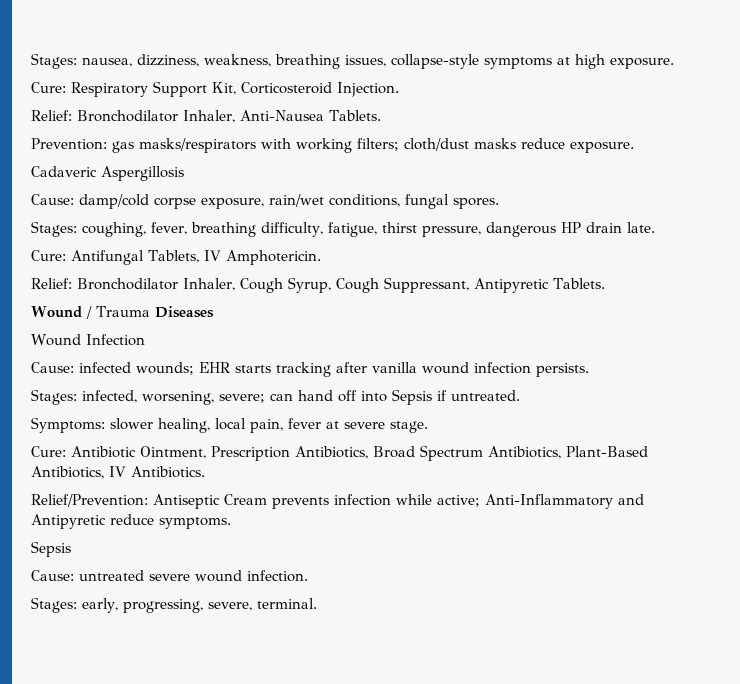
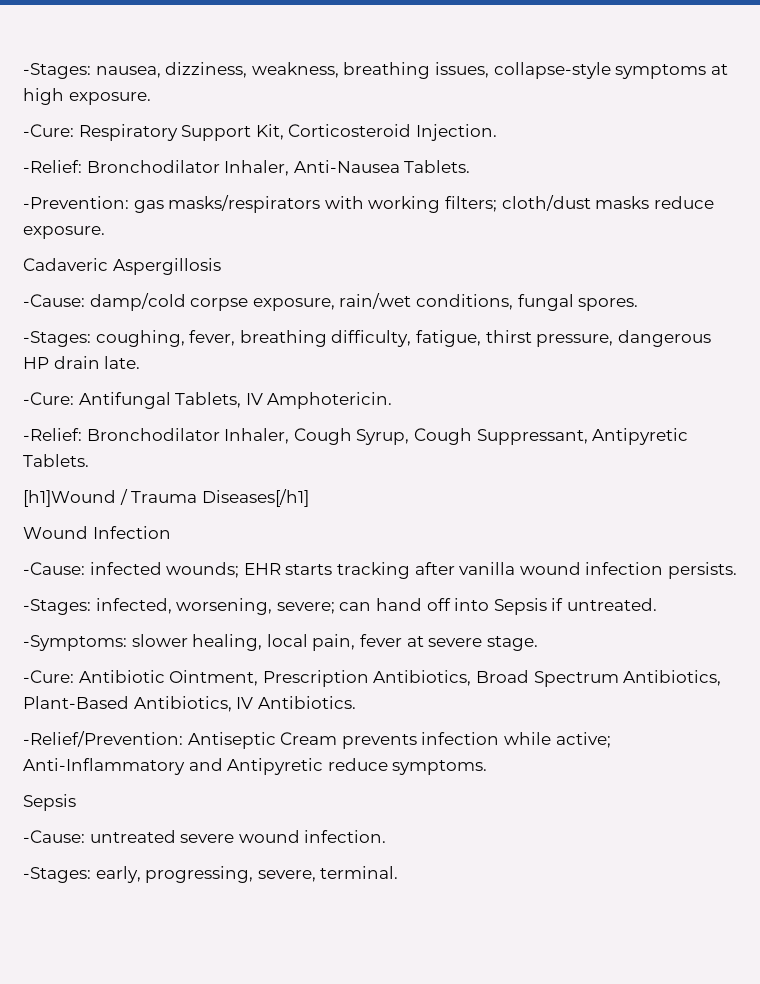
- Stages: nausea, dizziness, weakness, breathing issues, collapse-style symptoms at high exposure.
+ -Stages: nausea, dizziness, weakness, breathing issues, collapse-style symptoms at high exposure.
- Cure: Respiratory Support Kit, Corticosteroid Injection.
+ -Cure: Respiratory Support Kit, Corticosteroid Injection.
- Relief: Bronchodilator Inhaler, Anti-Nausea Tablets.
+ -Relief: Bronchodilator Inhaler, Anti-Nausea Tablets.
- Prevention: gas masks/respirators with working filters; cloth/dust masks reduce exposure.
+ -Prevention: gas masks/respirators with working filters; cloth/dust masks reduce exposure.
- Cause: damp/cold corpse exposure, rain/wet conditions, fungal spores.
+ -Cause: damp/cold corpse exposure, rain/wet conditions, fungal spores.
- Stages: coughing, fever, breathing difficulty, fatigue, thirst pressure, dangerous HP drain late.
+ -Stages: coughing, fever, breathing difficulty, fatigue, thirst pressure, dangerous HP drain late.
- Cure: Antifungal Tablets, IV Amphotericin.
+ -Cure: Antifungal Tablets, IV Amphotericin.
- Relief: Bronchodilator Inhaler, Cough Syrup, Cough Suppressant, Antipyretic Tablets.
+ -Relief: Bronchodilator Inhaler, Cough Syrup, Cough Suppressant, Antipyretic Tablets.
- Wound / Trauma Diseases
+ [h1]Wound / Trauma Diseases[/h1]
- Cause: infected wounds; EHR starts tracking after vanilla wound infection persists.
+ -Cause: infected wounds; EHR starts tracking after vanilla wound infection persists.
- Stages: infected, worsening, severe; can hand off into Sepsis if untreated.
+ -Stages: infected, worsening, severe; can hand off into Sepsis if untreated.
- Symptoms: slower healing, local pain, fever at severe stage.
+ -Symptoms: slower healing, local pain, fever at severe stage.
- Cure: Antibiotic Ointment, Prescription Antibiotics, Broad Spectrum Antibiotics, Plant-Based Antibiotics, IV Antibiotics.
+ -Cure: Antibiotic Ointment, Prescription Antibiotics, Broad Spectrum Antibiotics, Plant-Based Antibiotics, IV Antibiotics.
- Relief/Prevention: Antiseptic Cream prevents infection while active; Anti-Inflammatory and Antipyretic reduce symptoms.
+ -Relief/Prevention: Antiseptic Cream prevents infection while active; Anti-Inflammatory and Antipyretic reduce symptoms.
- Cause: untreated severe wound infection.
+ -Cause: untreated severe wound infection.
- Stages: early, progressing, severe, terminal.
+ -Stages: early, progressing, severe, terminal.

